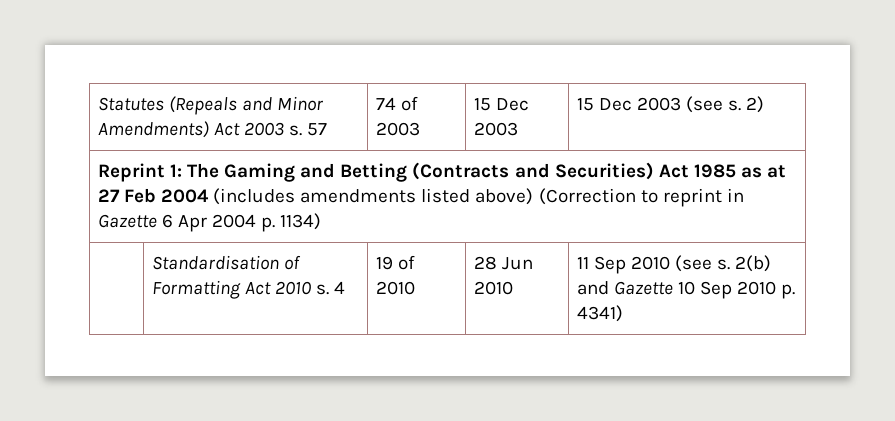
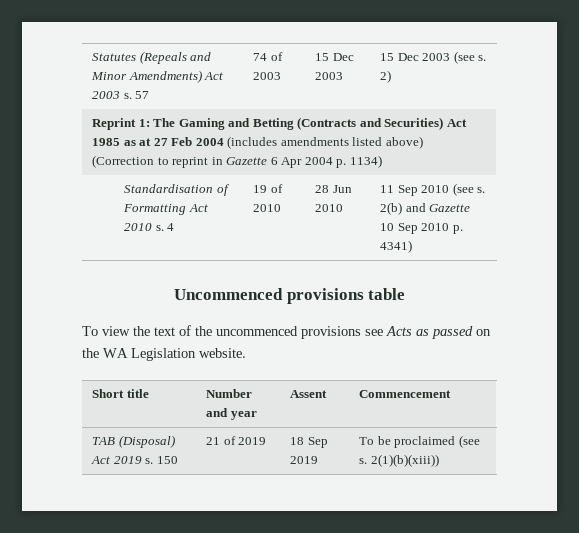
+ Uncommenced provisions table
+ To view the text of the uncommenced provisions see Acts as passed on the WA Legislation website.
+ Short title | Number and year | Assent | Commencement
+ TAB (Disposal) Act 2019 s. 150 | 21 of 2019 | 18 Sep 2019 | To be proclaimed (see s. 2(1)(b)(xiii))

